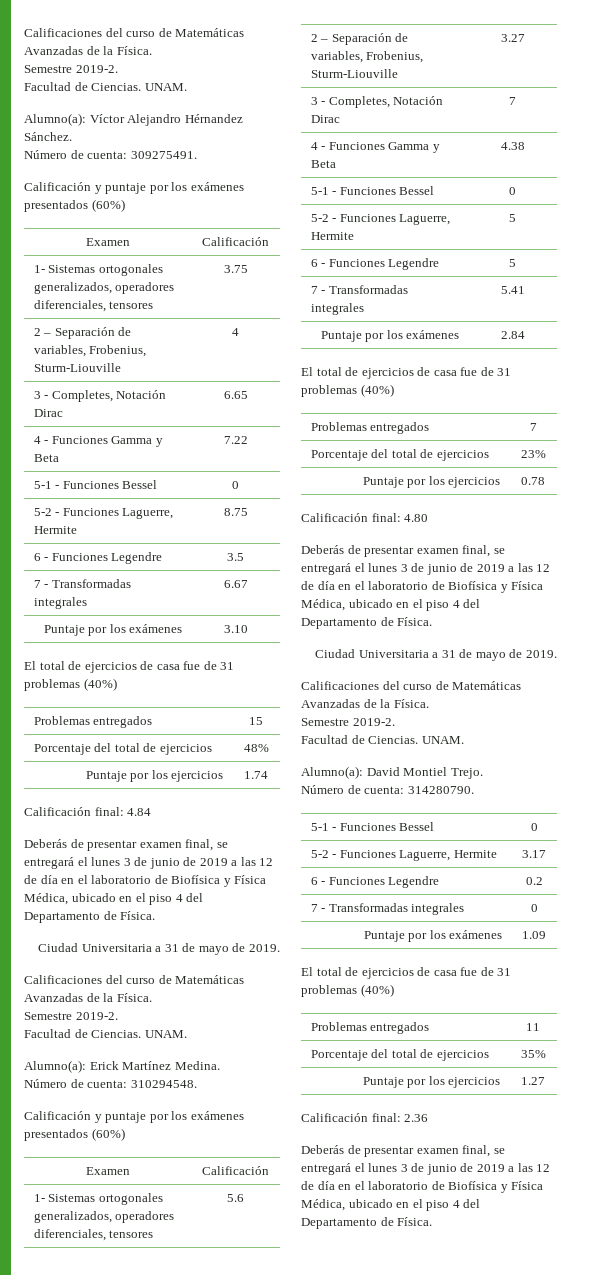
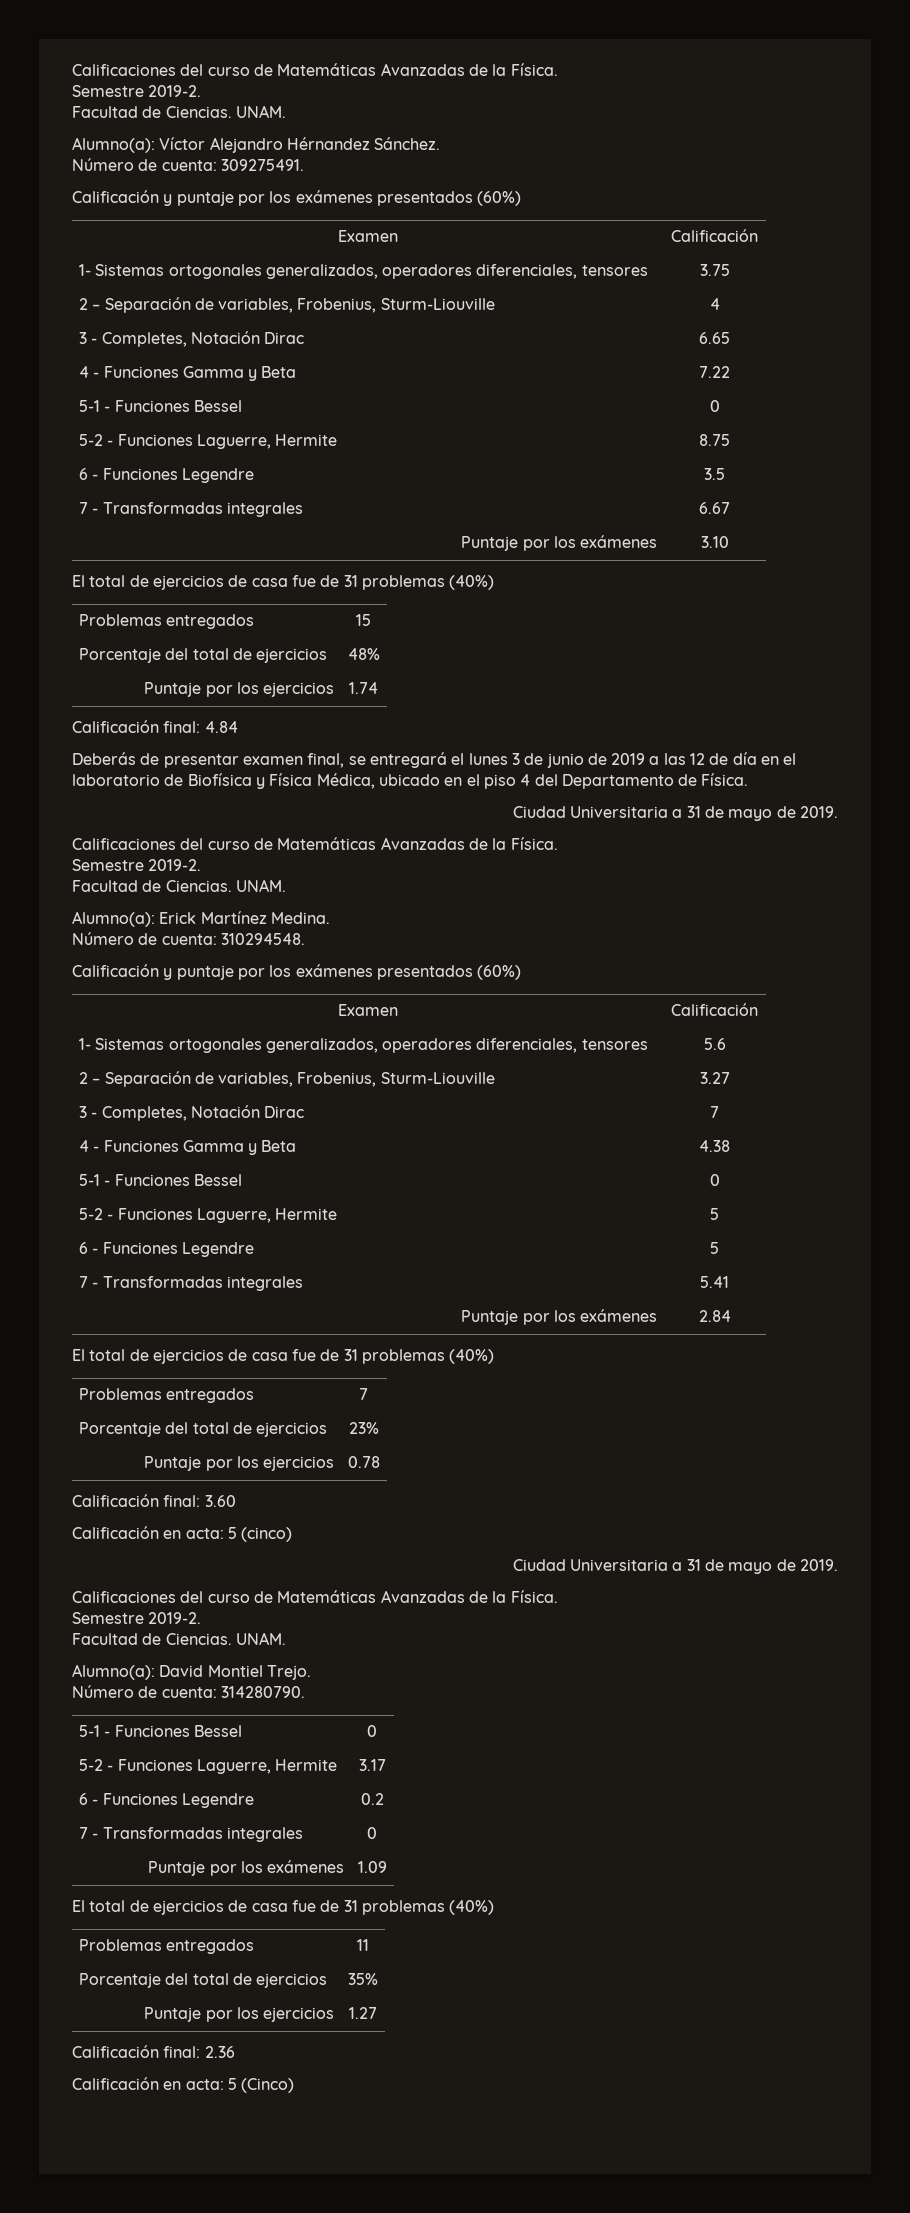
- Calificación final: 4.80
- Deberás de presentar examen final, se entregará el lunes 3 de junio de 2019 a las 12 de día en el laboratorio de Biofísica y Física Médica, ubicado en el piso 4 del Departamento de Física.
+ Calificación final: 3.60
+ Calificación en acta: 5 (cinco)
  Calificación final: 2.36
- Deberás de presentar examen final, se entregará el lunes 3 de junio de 2019 a las 12 de día en el laboratorio de Biofísica y Física Médica, ubicado en el piso 4 del Departamento de Física.
+ Calificación en acta: 5 (Cinco)

